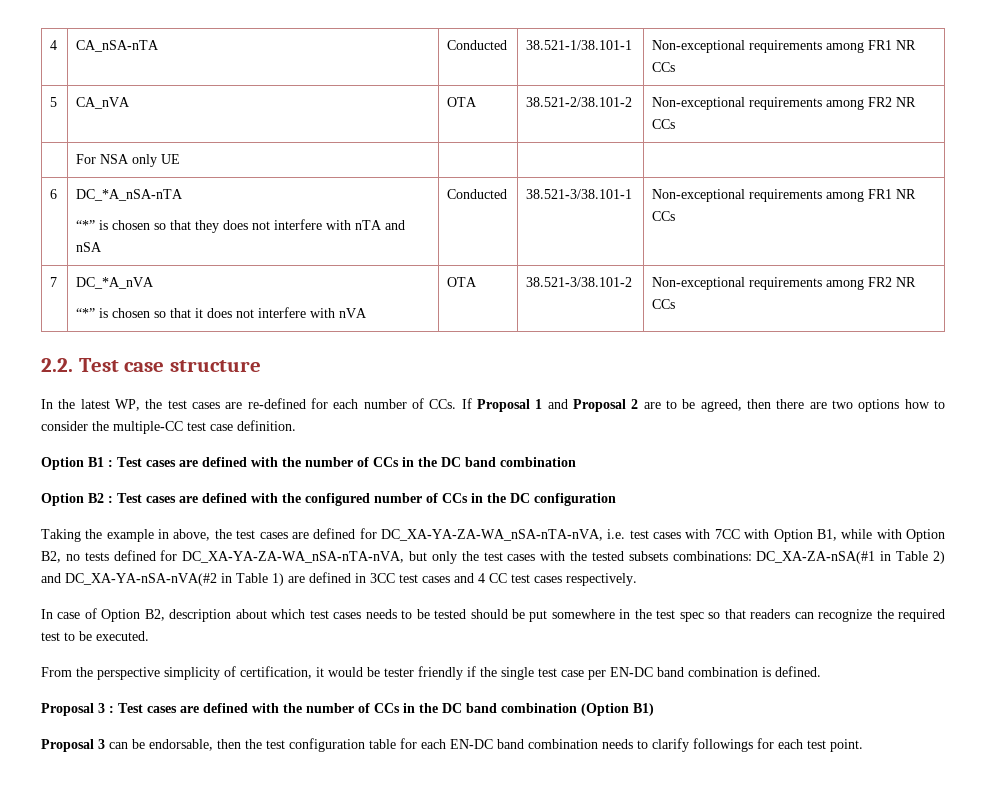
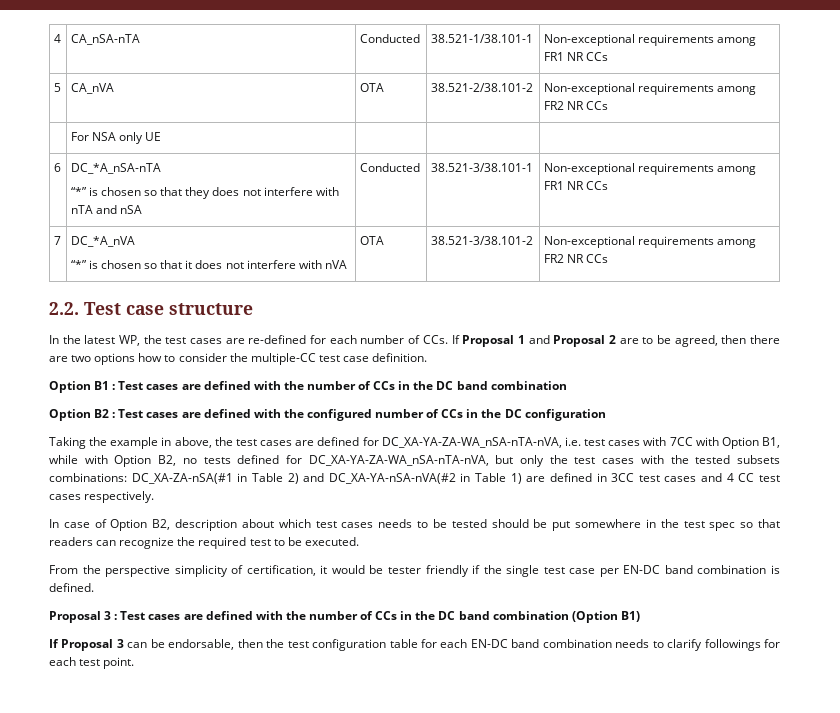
- Proposal 3 can be endorsable, then the test configuration table for each EN-DC band combination needs to clarify followings for each test point.
+ If Proposal 3 can be endorsable, then the test configuration table for each EN-DC band combination needs to clarify followings for each test point.

